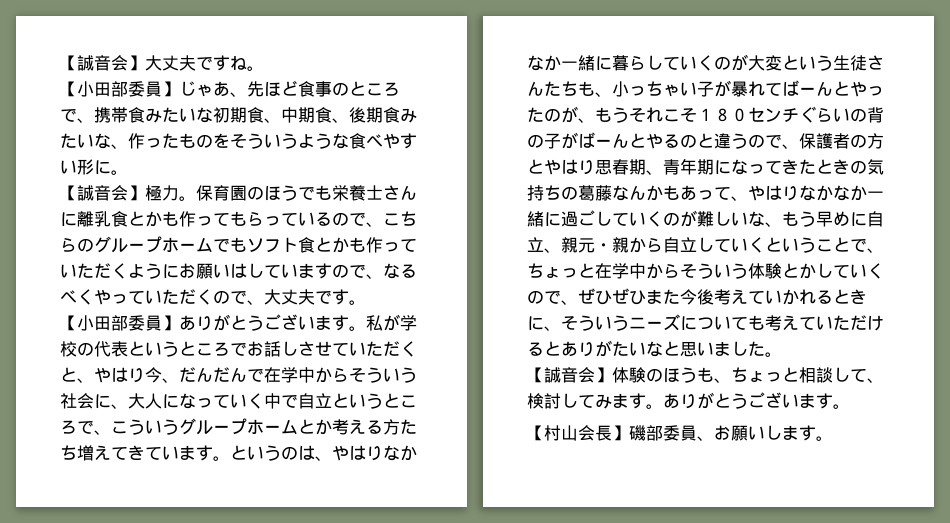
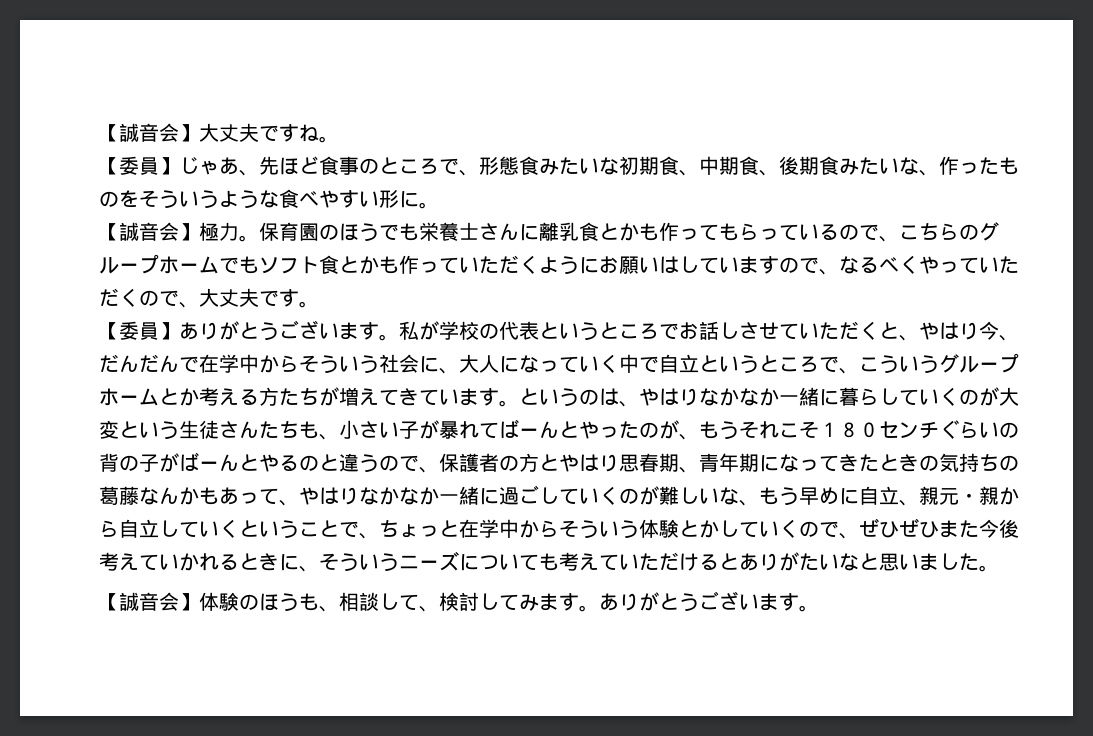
- 【小田部委員】じゃあ、先ほど食事のところで、携帯食みたいな初期食、中期食、後期食みたいな、作ったものをそういうような食べやすい形に。
+ 【委員】じゃあ、先ほど食事のところで、形態食みたいな初期食、中期食、後期食みたいな、作ったものをそういうような食べやすい形に。
- 【小田部委員】ありがとうございます。
+ 【委員】ありがとうございます。
- 私が学校の代表というところでお話しさせていただくと、やはり今、だんだんで在学中からそういう社会に、大人になっていく中で自立というところで、こういうグループホームとか考える方たち増えてきています。
+ 私が学校の代表というところでお話しさせていただくと、やはり今、だんだんで在学中からそういう社会に、大人になっていく中で自立というところで、こういうグループホームとか考える方たちが増えてきています。
- というのは、やはりなかなか一緒に暮らしていくのが大変という生徒さんたちも、小っちゃい子が暴れてばーんとやったのが、もうそれこそ１８０センチぐらいの背の子がばーんとやるのと違うので、保護者の方とやはり思春期、青年期になってきたときの気持ちの葛藤なんかもあって、やはりなかなか一緒に過ごしていくのが難しいな、もう早めに自立、親元・親から自立していくということで、ちょっと在学中からそういう体験とかしていくので、ぜひぜひまた今後考えていかれるときに、そういうニーズについても考えていただけるとありがたいなと思いました。
+ というのは、やはりなかなか一緒に暮らしていくのが大変という生徒さんたちも、小さい子が暴れてばーんとやったのが、もうそれこそ１８０センチぐらいの背の子がばーんとやるのと違うので、保護者の方とやはり思春期、青年期になってきたときの気持ちの葛藤なんかもあって、やはりなかなか一緒に過ごしていくのが難しいな、もう早めに自立、親元・親から自立していくということで、ちょっと在学中からそういう体験とかしていくので、ぜひぜひまた今後考えていかれるときに、そういうニーズについても考えていただけるとありがたいなと思いました。
- 【誠音会】体験のほうも、ちょっと相談して、検討してみます。
+ 【誠音会】体験のほうも、相談して、検討してみます。
- 【村山会長】磯部委員、お願いします。

